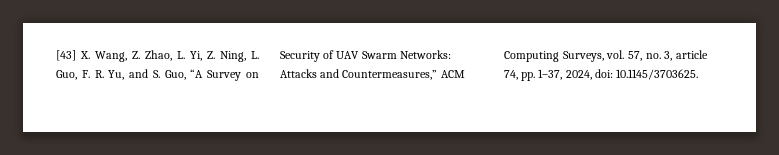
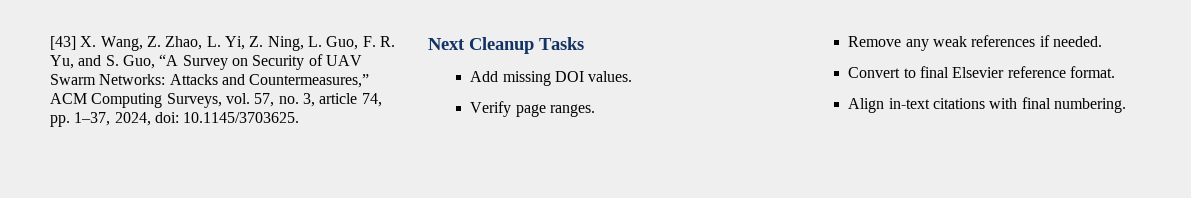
+ Next Cleanup Tasks
+ Add missing DOI values.
+ Verify page ranges.
+ Remove any weak references if needed.
+ Convert to final Elsevier reference format.
+ Align in-text citations with final numbering.

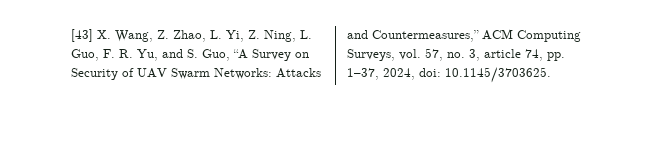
- Next Cleanup Tasks
- Add missing DOI values.
- Verify page ranges.
- Remove any weak references if needed.
- Convert to final Elsevier reference format.
- Align in-text citations with final numbering.

